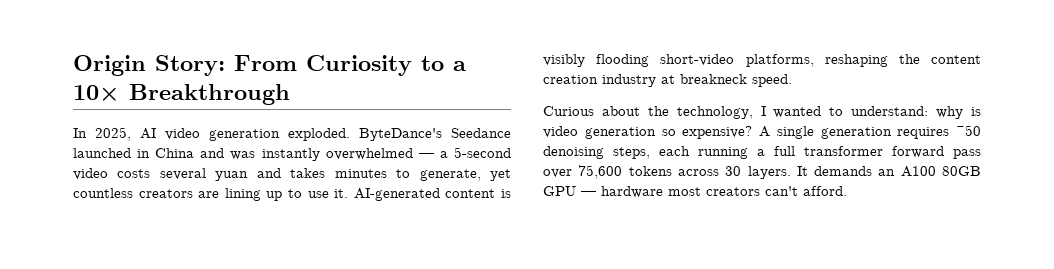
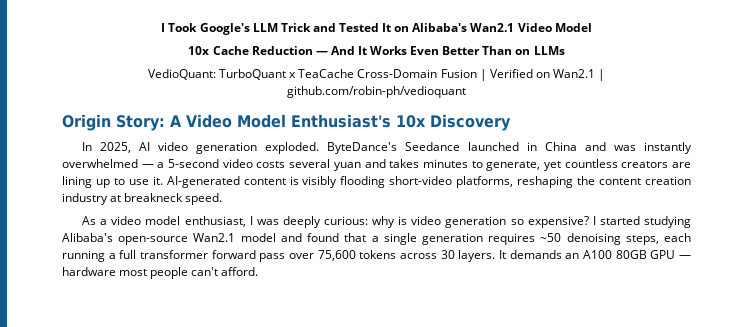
- Origin Story: From Curiosity to a 10× Breakthrough
+ I Took Google's LLM Trick and Tested It on Alibaba's Wan2.1 Video Model
+ 10x Cache Reduction — And It Works Even Better Than on LLMs
+ VedioQuant: TurboQuant x TeaCache Cross-Domain Fusion | Verified on Wan2.1 | github.com/robin-ph/vedioquant
+ Origin Story: A Video Model Enthusiast's 10x Discovery
- Curious about the technology, I wanted to understand: why is video generation so expensive?
+ As a video model enthusiast, I was deeply curious: why is video generation so expensive?
- A single generation requires ~50 denoising steps, each running a full transformer forward pass over 75,600 tokens across 30 layers.
+ I started studying Alibaba's open-source Wan2.1 model and found that a single generation requires ~50 denoising steps, each running a full transformer forward pass over 75,600 tokens across 30 layers.
- It demands an A100 80GB GPU — hardware most creators can't afford.
+ It demands an A100 80GB GPU — hardware most people can't afford.

